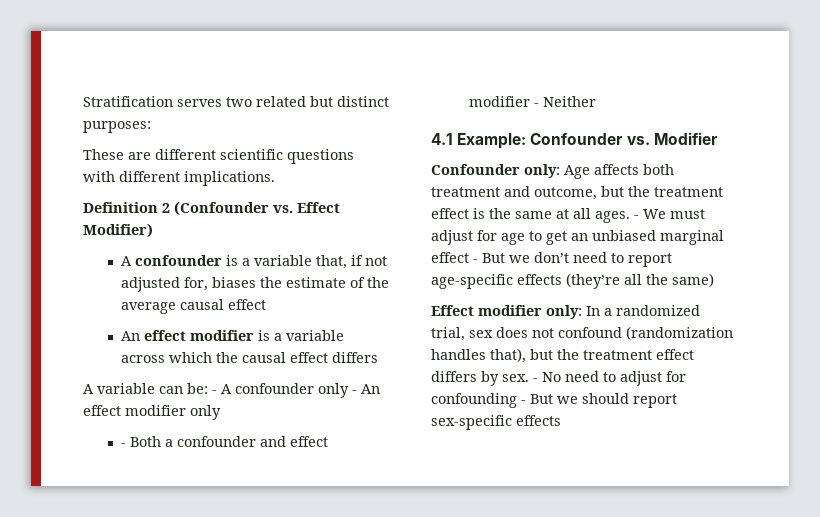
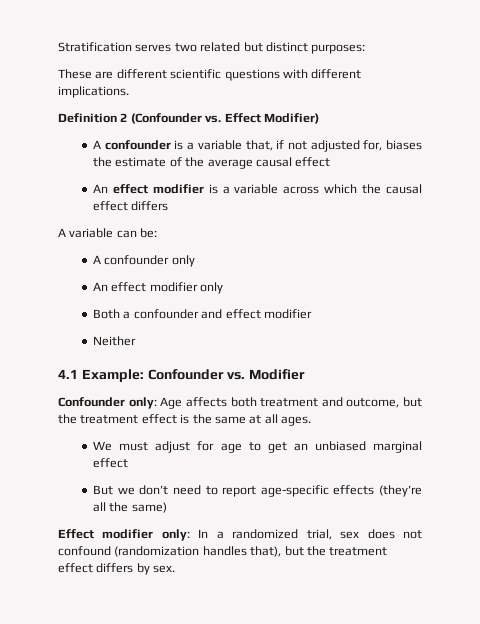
- A variable can be: - A confounder only - An effect modifier only
+ A variable can be:
+ A confounder only
+ An effect modifier only
- - Both a confounder and effect modifier - Neither
+ Both a confounder and effect modifier
+ Neither
- Confounder only: Age affects both treatment and outcome, but the treatment effect is the same at all ages. - We must adjust for age to get an unbiased marginal effect - But we don’t need to report age-specific effects (they’re all the same)
+ Confounder only: Age affects both treatment and outcome, but the treatment effect is the same at all ages.
+ We must adjust for age to get an unbiased marginal effect
+ But we don’t need to report age-specific effects (they’re all the same)
- - No need to adjust for confounding - But we should report sex-specific effects

